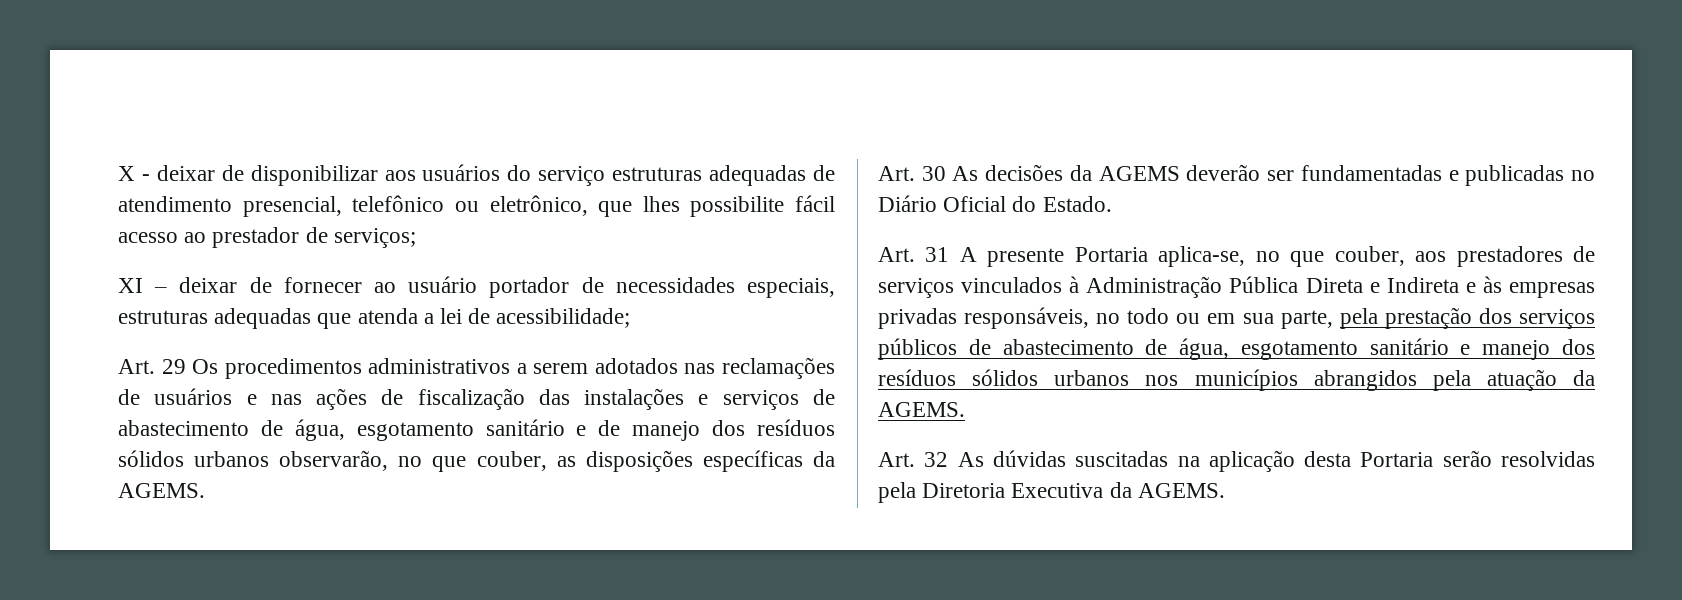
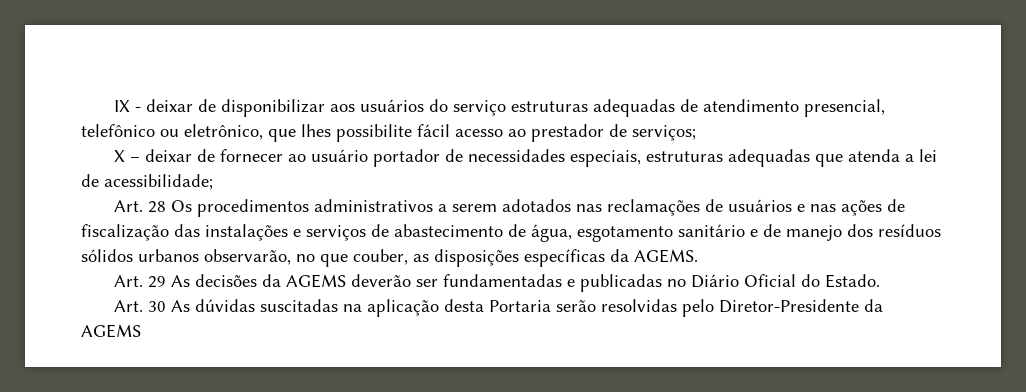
- X - deixar de disponibilizar aos usuários do serviço estruturas adequadas de atendimento presencial, telefônico ou eletrônico, que lhes possibilite fácil acesso ao prestador de serviços;
+ IX - deixar de disponibilizar aos usuários do serviço estruturas adequadas de atendimento presencial, telefônico ou eletrônico, que lhes possibilite fácil acesso ao prestador de serviços;
- XI – deixar de fornecer ao usuário portador de necessidades especiais, estruturas adequadas que atenda a lei de acessibilidade;
+ X – deixar de fornecer ao usuário portador de necessidades especiais, estruturas adequadas que atenda a lei de acessibilidade;
- Art. 29 Os procedimentos administrativos a serem adotados nas reclamações de usuários e nas ações de fiscalização das instalações e serviços de abastecimento de água, esgotamento sanitário e de manejo dos resíduos sólidos urbanos observarão, no que couber, as disposições específicas da AGEMS.
+ Art. 28 Os procedimentos administrativos a serem adotados nas reclamações de usuários e nas ações de fiscalização das instalações e serviços de abastecimento de água, esgotamento sanitário e de manejo dos resíduos sólidos urbanos observarão, no que couber, as disposições específicas da AGEMS.
- Art. 30 As decisões da AGEMS deverão ser fundamentadas e publicadas no Diário Oficial do Estado.
+ Art. 29 As decisões da AGEMS deverão ser fundamentadas e publicadas no Diário Oficial do Estado.
- Art. 31 A presente Portaria aplica-se, no que couber, aos prestadores de serviços vinculados à Administração Pública Direta e Indireta e às empresas privadas responsáveis, no todo ou em sua parte, pela prestação dos serviços públicos de abastecimento de água, esgotamento sanitário e manejo dos resíduos sólidos urbanos nos municípios abrangidos pela atuação da AGEMS.
- Art. 32 As dúvidas suscitadas na aplicação desta Portaria serão resolvidas pela Diretoria Executiva da AGEMS.
+ Art. 30 As dúvidas suscitadas na aplicação desta Portaria serão resolvidas pelo Diretor-Presidente da AGEMS

